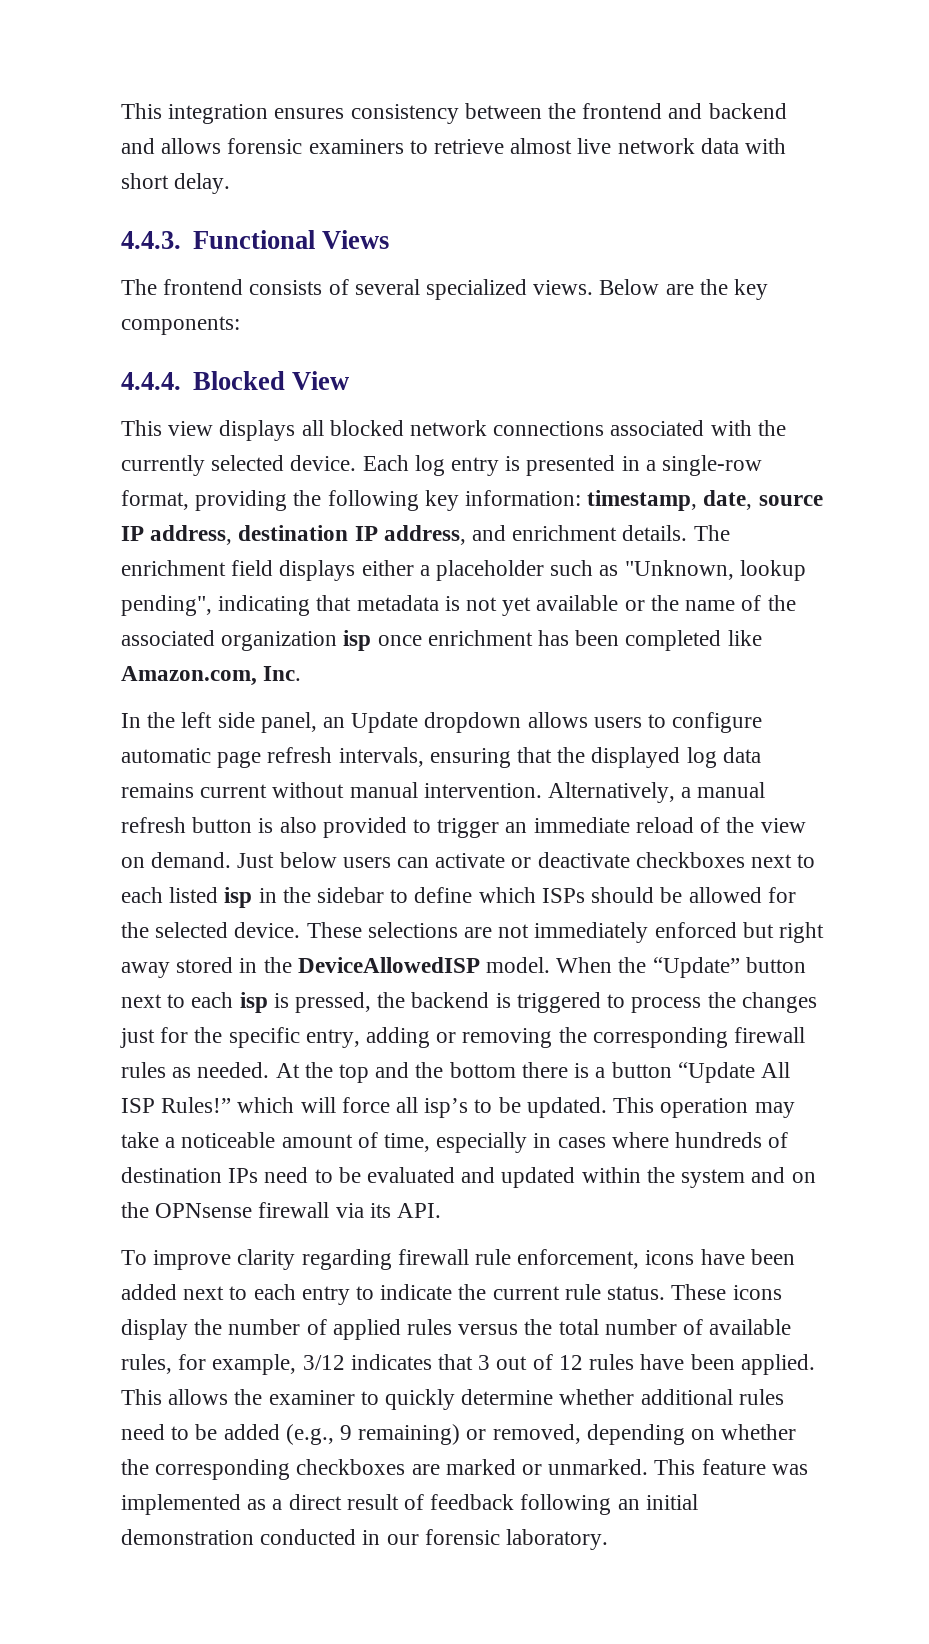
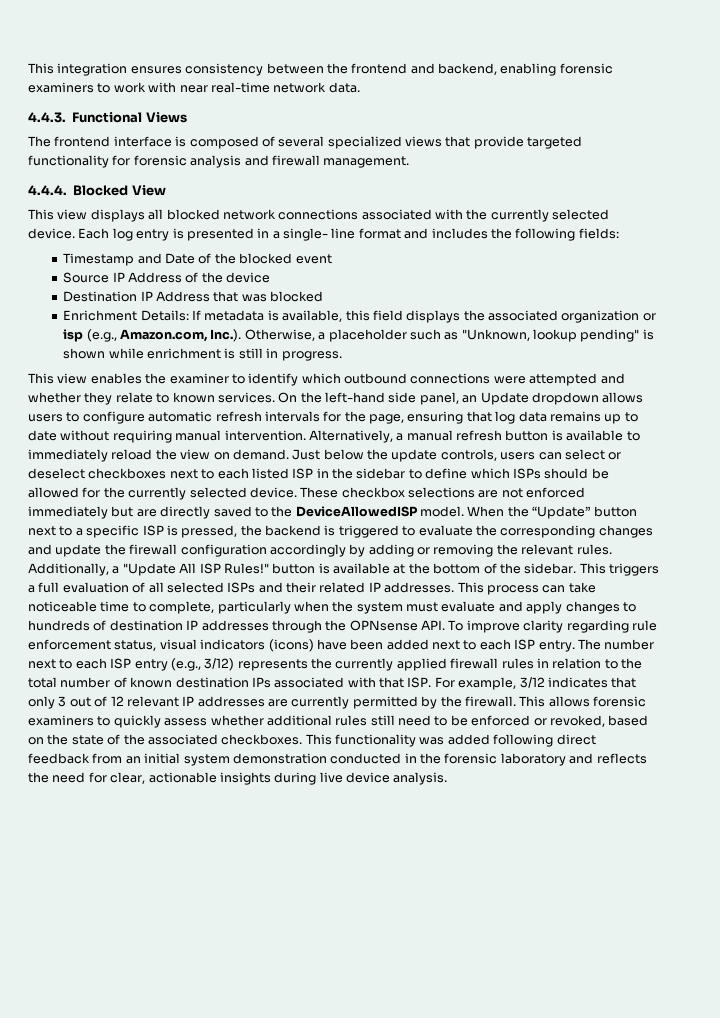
- This integration ensures consistency between the frontend and backend and allows forensic examiners to retrieve almost live network data with short delay.
+ This integration ensures consistency between the frontend and backend, enabling forensic examiners to work with near real-time network data.
- The frontend consists of several specialized views. Below are the key components:
+ The frontend interface is composed of several specialized views that provide targeted functionality for forensic analysis and firewall management.
- Each log entry is presented in a single-row format, providing the following key information: timestamp, date, source IP address, destination IP address, and enrichment details. The enrichment field displays either a placeholder such as "Unknown, lookup pending", indicating that metadata is not yet available or the name of the associated organization isp once enrichment has been completed like Amazon.com, Inc.
- In the left side panel, an Update dropdown allows users to configure automatic page refresh intervals, ensuring that the displayed log data remains current without manual intervention.
+ Each log entry is presented in a single- line format and includes the following fields:
+ Timestamp and Date of the blocked event
+ Source IP Address of the device
+ Destination IP Address that was blocked
+ Enrichment Details: If metadata is available, this field displays the associated organization or isp (e.g., Amazon.com, Inc.). Otherwise, a placeholder such as "Unknown, lookup pending" is shown while enrichment is still in progress.
+ This view enables the examiner to identify which outbound connections were attempted and whether they relate to known services. On the left-hand side panel, an Update dropdown allows users to configure automatic refresh intervals for the page, ensuring that log data remains up to date without requiring manual intervention.
- Alternatively, a manual refresh button is also provided to trigger an immediate reload of the view on demand.
+ Alternatively, a manual refresh button is available to immediately reload the view on demand.
- Just below users can activate or deactivate checkboxes next to each listed isp in the sidebar to define which ISPs should be allowed for the selected device.
+ Just below the update controls, users can select or deselect checkboxes next to each listed ISP in the sidebar to define which ISPs should be allowed for the currently selected device.
- These selections are not immediately enforced but right away stored in the DeviceAllowedISP model.
+ These checkbox selections are not enforced immediately but are directly saved to the DeviceAllowedISP model.
- When the “Update” button next to each isp is pressed, the backend is triggered to process the changes just for the specific entry, adding or removing the corresponding firewall rules as needed. At the top and the bottom there is a button “Update All ISP Rules!” which will force all isp’s to be updated. This operation may take a noticeable amount of time, especially in cases where hundreds of destination IPs need to be evaluated and updated within the system and on the OPNsense firewall via its API.
- To improve clarity regarding firewall rule enforcement, icons have been added next to each entry to indicate the current rule status. These icons display the number of applied rules versus the total number of available rules, for example, 3/12 indicates that 3 out of 12 rules have been applied. This allows the examiner to quickly determine whether additional rules need to be added (e.g., 9 remaining) or removed, depending on whether the corresponding checkboxes are marked or unmarked. This feature was implemented as a direct result of feedback following an initial demonstration conducted in our forensic laboratory.
+ When the “Update” button next to a specific ISP is pressed, the backend is triggered to evaluate the corresponding changes and update the firewall configuration accordingly by adding or removing the relevant rules. Additionally, a "Update All ISP Rules!" button is available at the bottom of the sidebar. This triggers a full evaluation of all selected ISPs and their related IP addresses. This process can take noticeable time to complete, particularly when the system must evaluate and apply changes to hundreds of destination IP addresses through the OPNsense API. To improve clarity regarding rule enforcement status, visual indicators (icons) have been added next to each ISP entry. The number next to each ISP entry (e.g., 3/12) represents the currently applied firewall rules in relation to the total number of known destination IPs associated with that ISP. For example, 3/12 indicates that only 3 out of 12 relevant IP addresses are currently permitted by the firewall. This allows forensic examiners to quickly assess whether additional rules still need to be enforced or revoked, based on the state of the associated checkboxes. This functionality was added following direct feedback from an initial system demonstration conducted in the forensic laboratory and reflects the need for clear, actionable insights during live device analysis.

